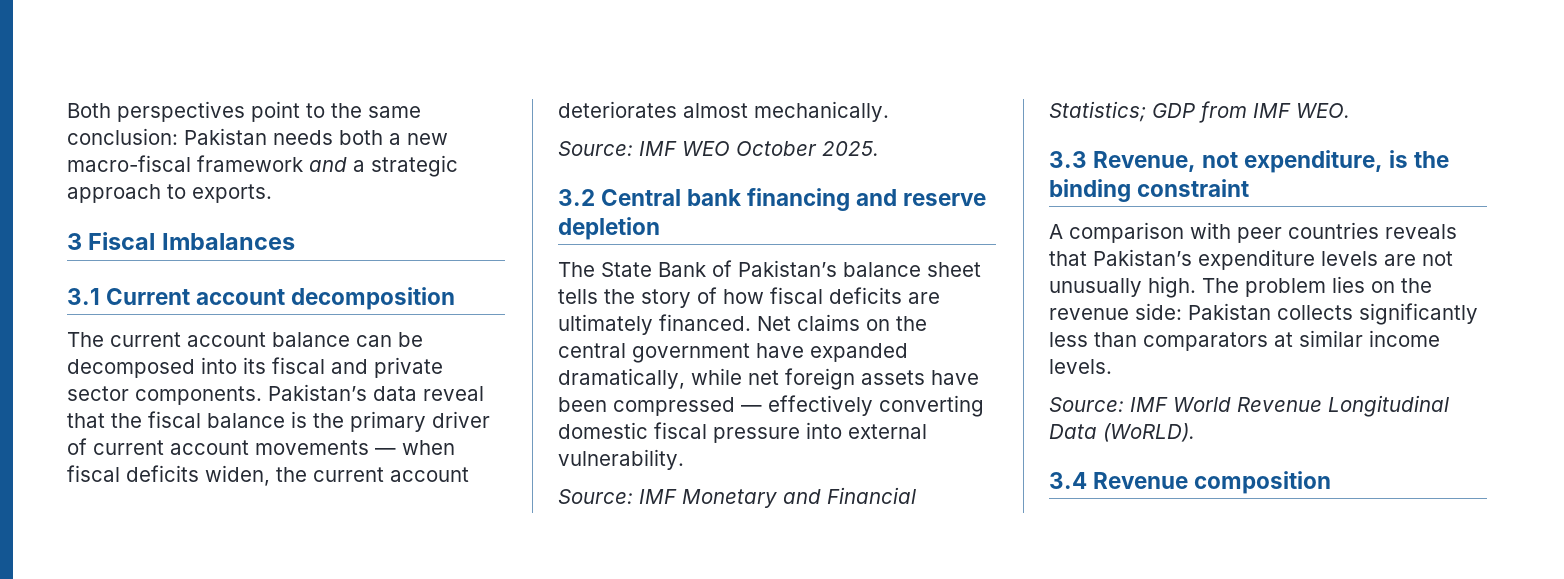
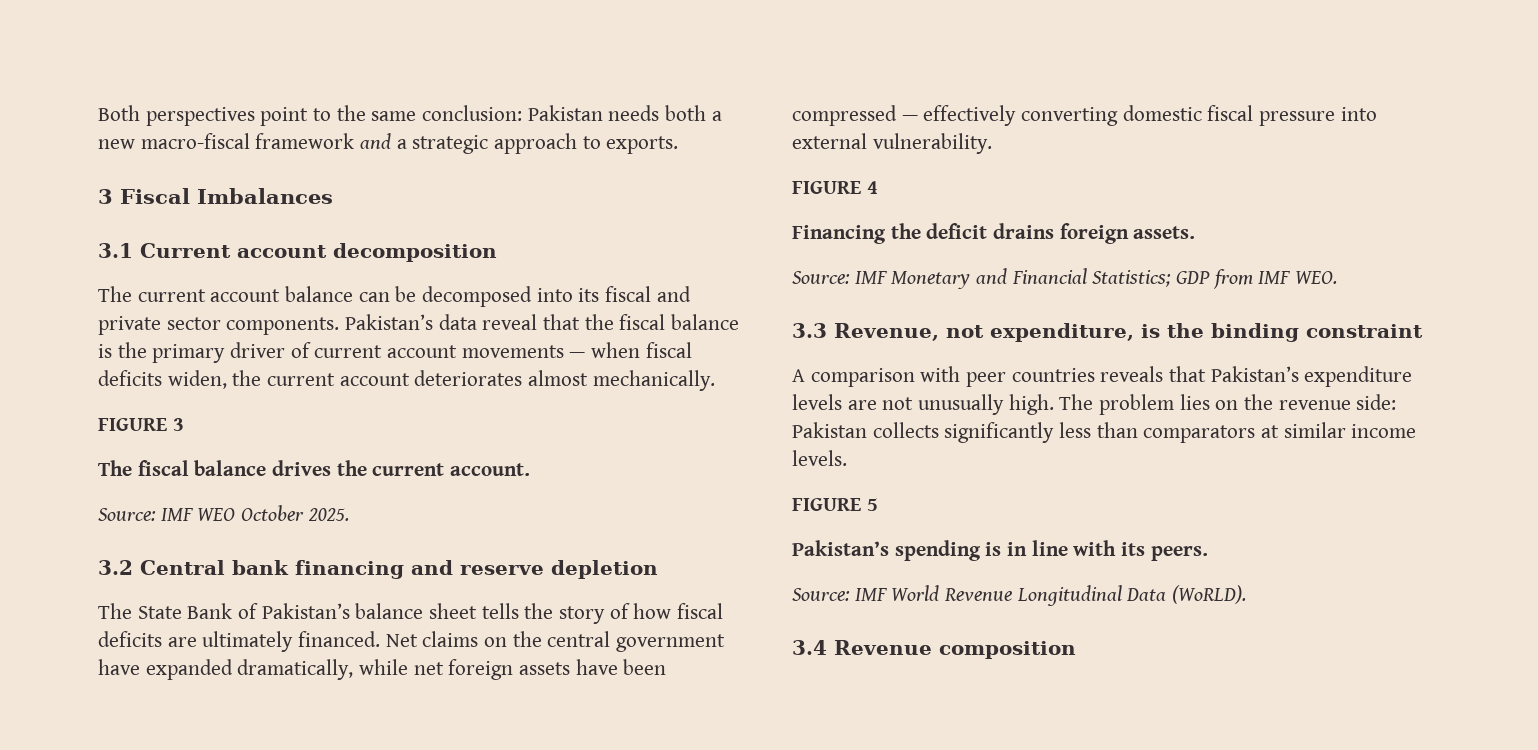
+ FIGURE 3
+ The fiscal balance drives the current account.
+ FIGURE 4
+ Financing the deficit drains foreign assets.
+ FIGURE 5
+ Pakistan’s spending is in line with its peers.

